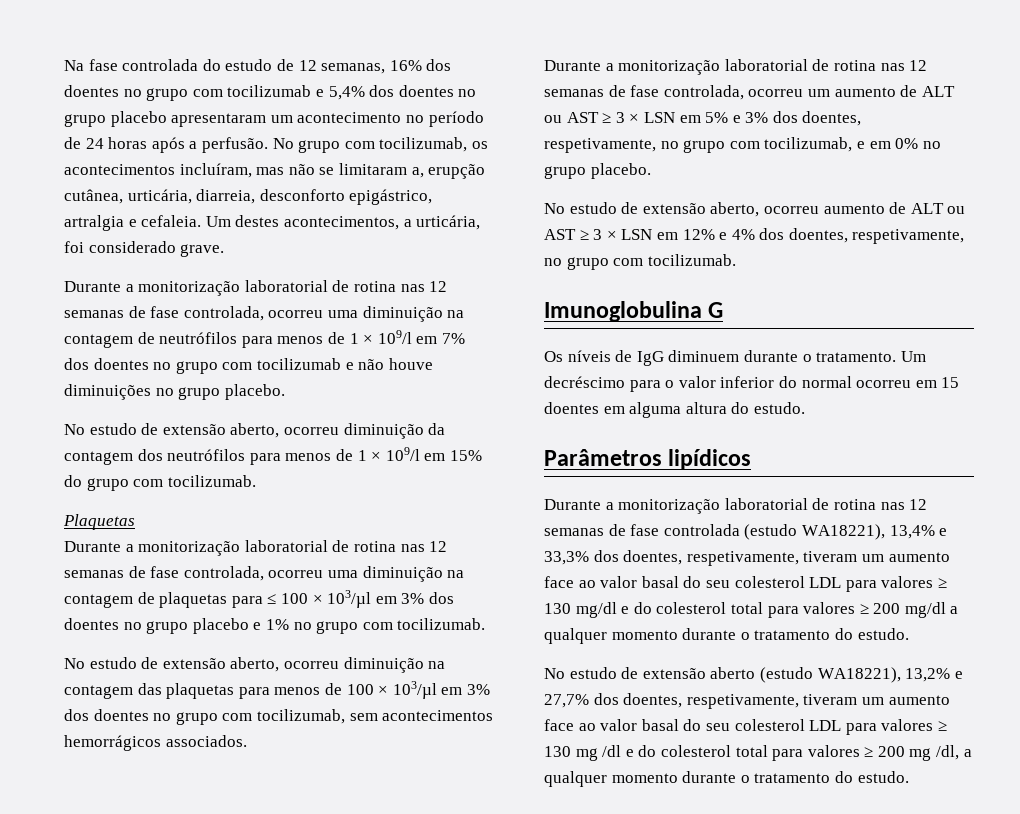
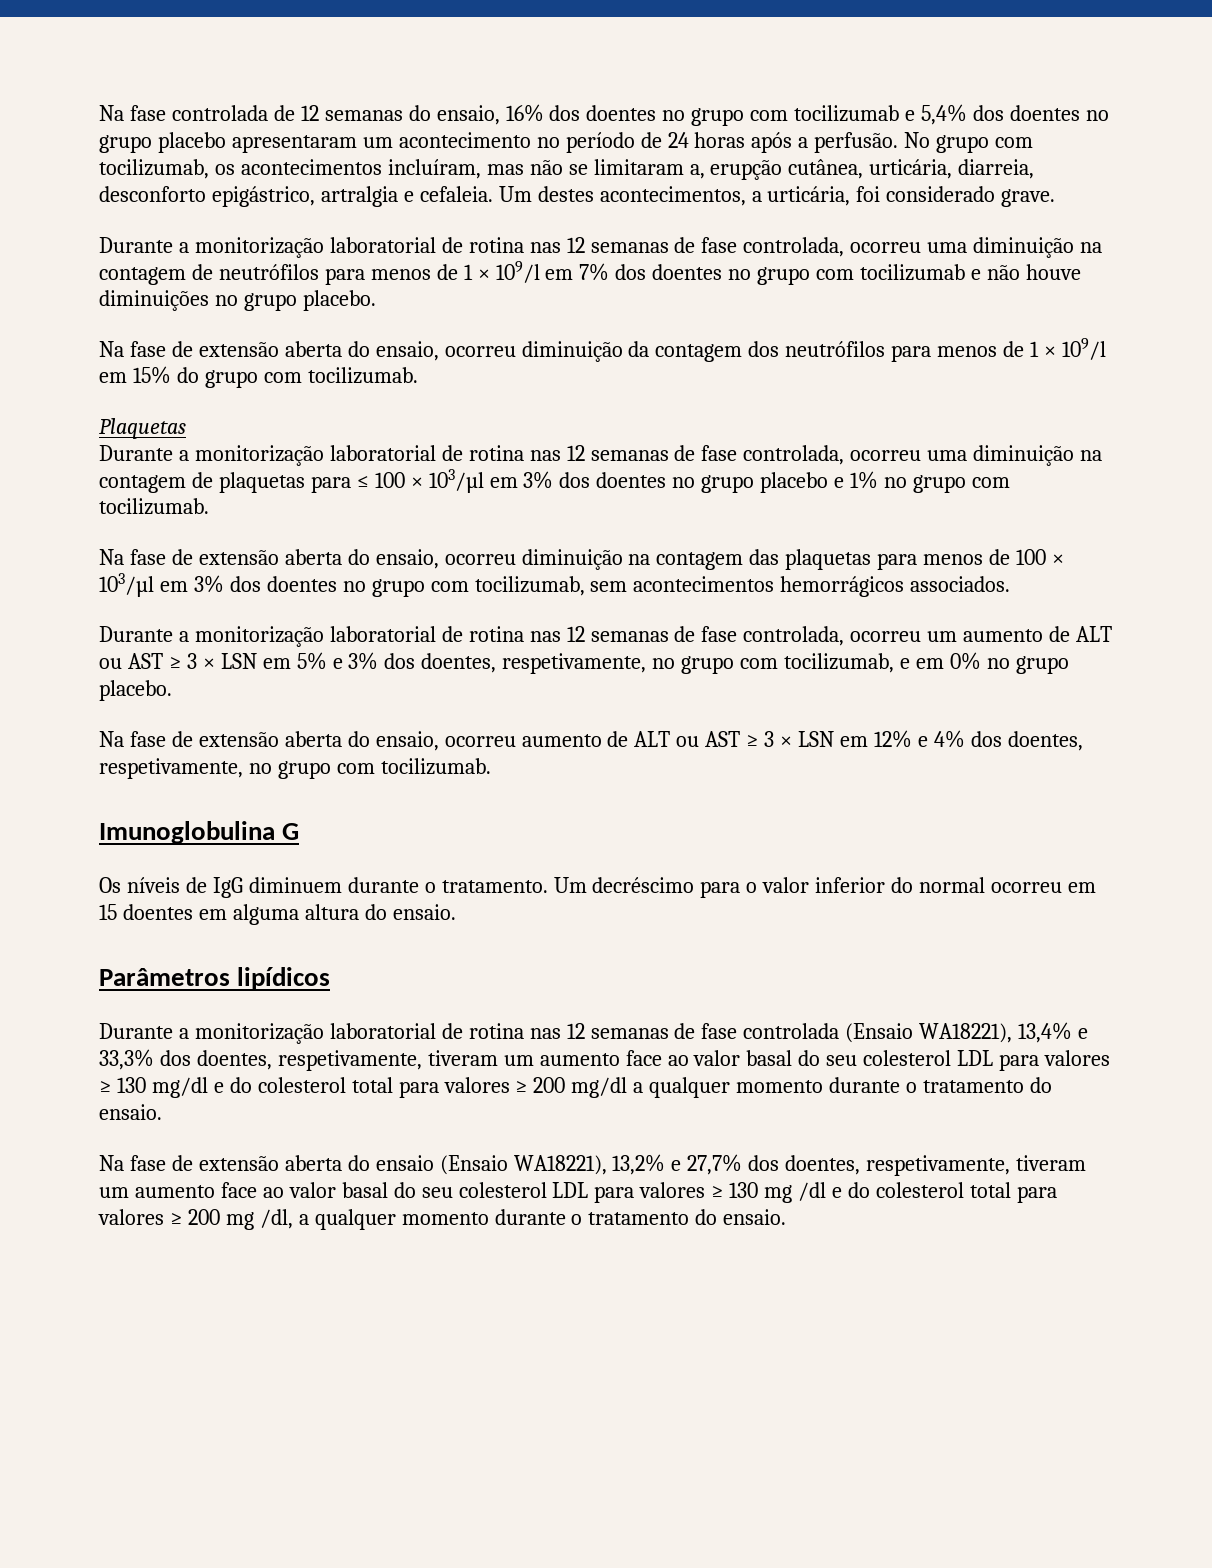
- Na fase controlada do estudo de 12 semanas, 16% dos doentes no grupo com tocilizumab e 5,4% dos doentes no grupo placebo apresentaram um acontecimento no período de 24 horas após a perfusão.
+ Na fase controlada de 12 semanas do ensaio, 16% dos doentes no grupo com tocilizumab e 5,4% dos doentes no grupo placebo apresentaram um acontecimento no período de 24 horas após a perfusão.
- No estudo de extensão aberto, ocorreu diminuição da contagem dos neutrófilos para menos de 1 × 109/l em 15% do grupo com tocilizumab.
+ Na fase de extensão aberta do ensaio, ocorreu diminuição da contagem dos neutrófilos para menos de 1 × 109/l em 15% do grupo com tocilizumab.
- No estudo de extensão aberto, ocorreu diminuição na contagem das plaquetas para menos de 100 × 103/µl em 3% dos doentes no grupo com tocilizumab, sem acontecimentos hemorrágicos associados.
+ Na fase de extensão aberta do ensaio, ocorreu diminuição na contagem das plaquetas para menos de 100 × 103/µl em 3% dos doentes no grupo com tocilizumab, sem acontecimentos hemorrágicos associados.
- No estudo de extensão aberto, ocorreu aumento de ALT ou AST ≥ 3 × LSN em 12% e 4% dos doentes, respetivamente, no grupo com tocilizumab.
+ Na fase de extensão aberta do ensaio, ocorreu aumento de ALT ou AST ≥ 3 × LSN em 12% e 4% dos doentes, respetivamente, no grupo com tocilizumab.
- Um decréscimo para o valor inferior do normal ocorreu em 15 doentes em alguma altura do estudo.
+ Um decréscimo para o valor inferior do normal ocorreu em 15 doentes em alguma altura do ensaio.
- Durante a monitorização laboratorial de rotina nas 12 semanas de fase controlada (estudo WA18221), 13,4% e 33,3% dos doentes, respetivamente, tiveram um aumento face ao valor basal do seu colesterol LDL para valores ≥ 130 mg/dl e do colesterol total para valores ≥ 200 mg/dl a qualquer momento durante o tratamento do estudo.
- No estudo de extensão aberto (estudo WA18221), 13,2% e 27,7% dos doentes, respetivamente, tiveram um aumento face ao valor basal do seu colesterol LDL para valores ≥ 130 mg /dl e do colesterol total para valores ≥ 200 mg /dl, a qualquer momento durante o tratamento do estudo.
+ Durante a monitorização laboratorial de rotina nas 12 semanas de fase controlada (Ensaio WA18221), 13,4% e 33,3% dos doentes, respetivamente, tiveram um aumento face ao valor basal do seu colesterol LDL para valores ≥ 130 mg/dl e do colesterol total para valores ≥ 200 mg/dl a qualquer momento durante o tratamento do ensaio.
+ Na fase de extensão aberta do ensaio (Ensaio WA18221), 13,2% e 27,7% dos doentes, respetivamente, tiveram um aumento face ao valor basal do seu colesterol LDL para valores ≥ 130 mg /dl e do colesterol total para valores ≥ 200 mg /dl, a qualquer momento durante o tratamento do ensaio.

